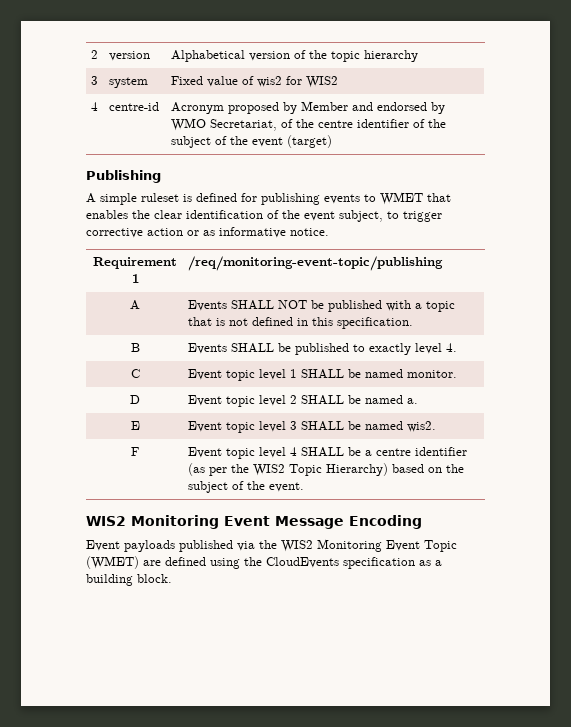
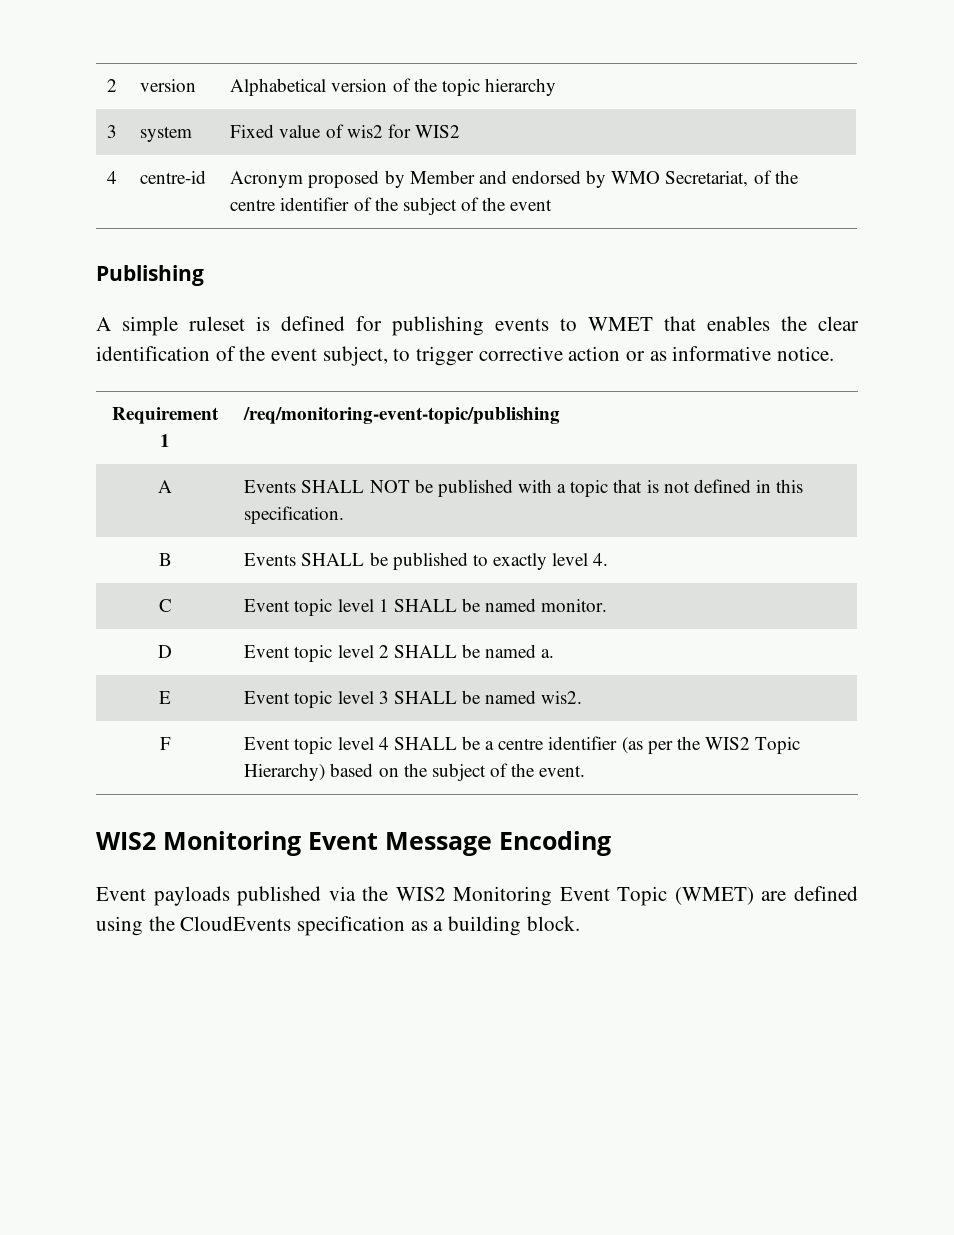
- 4 | centre-id | Acronym proposed by Member and endorsed by WMO Secretariat, of the centre identifier of the subject of the event (target)
+ 4 | centre-id | Acronym proposed by Member and endorsed by WMO Secretariat, of the centre identifier of the subject of the event

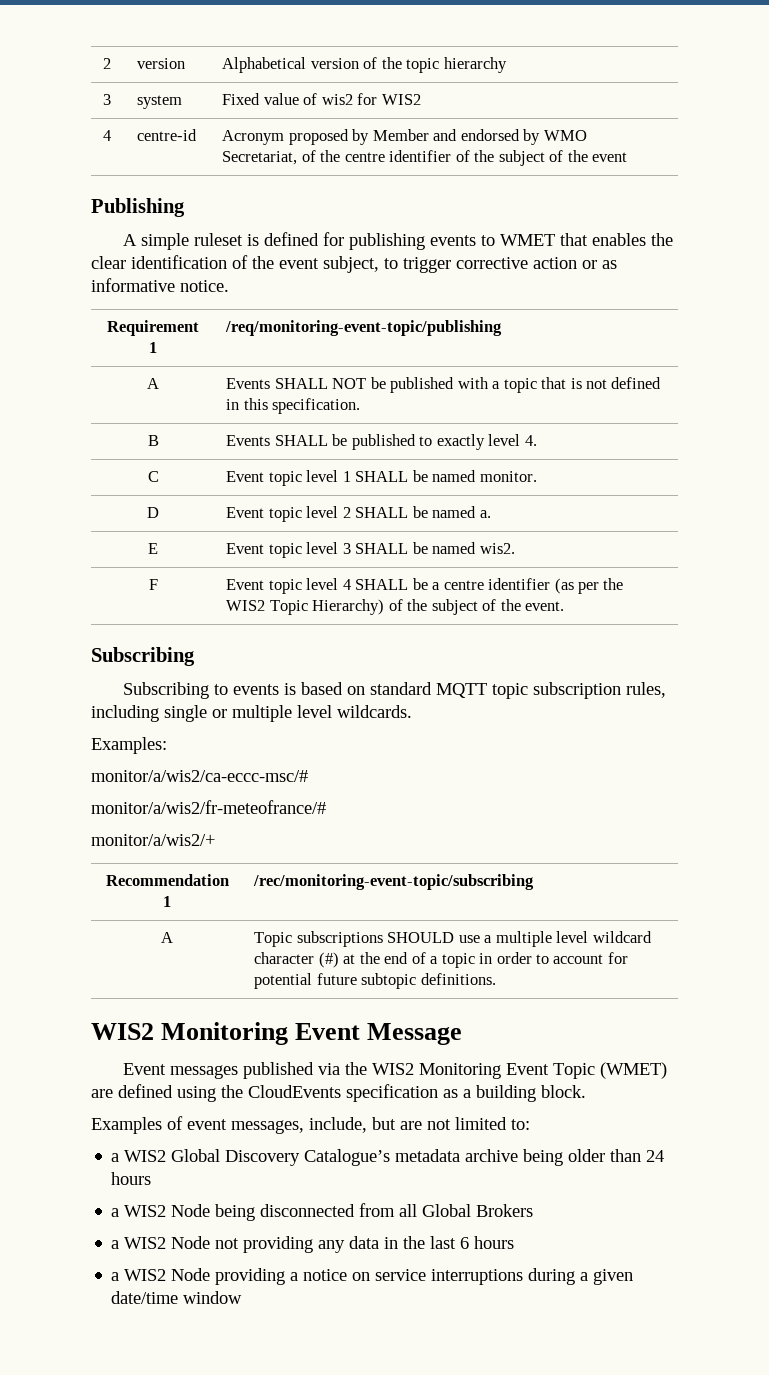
- F | Event topic level 4 SHALL be a centre identifier (as per the WIS2 Topic Hierarchy) based on the subject of the event.
+ F | Event topic level 4 SHALL be a centre identifier (as per the WIS2 Topic Hierarchy) of the subject of the event.
+ Subscribing
+ Subscribing to events is based on standard MQTT topic subscription rules, including single or multiple level wildcards.
+ Examples:
+ monitor/a/wis2/ca-eccc-msc/#
+ monitor/a/wis2/fr-meteofrance/#
+ monitor/a/wis2/+
+ Recommendation 1 | /rec/monitoring-event-topic/subscribing
+ A | Topic subscriptions SHOULD use a multiple level wildcard character (#) at the end of a topic in order to account for potential future subtopic definitions.
- WIS2 Monitoring Event Message Encoding
- Event payloads published via the WIS2 Monitoring Event Topic (WMET) are defined using the CloudEvents specification as a building block.
+ WIS2 Monitoring Event Message
+ Event messages published via the WIS2 Monitoring Event Topic (WMET) are defined using the CloudEvents specification as a building block.
+ Examples of event messages, include, but are not limited to:
+ a WIS2 Global Discovery Catalogue’s metadata archive being older than 24 hours
+ a WIS2 Node being disconnected from all Global Brokers
+ a WIS2 Node not providing any data in the last 6 hours
+ a WIS2 Node providing a notice on service interruptions during a given date/time window

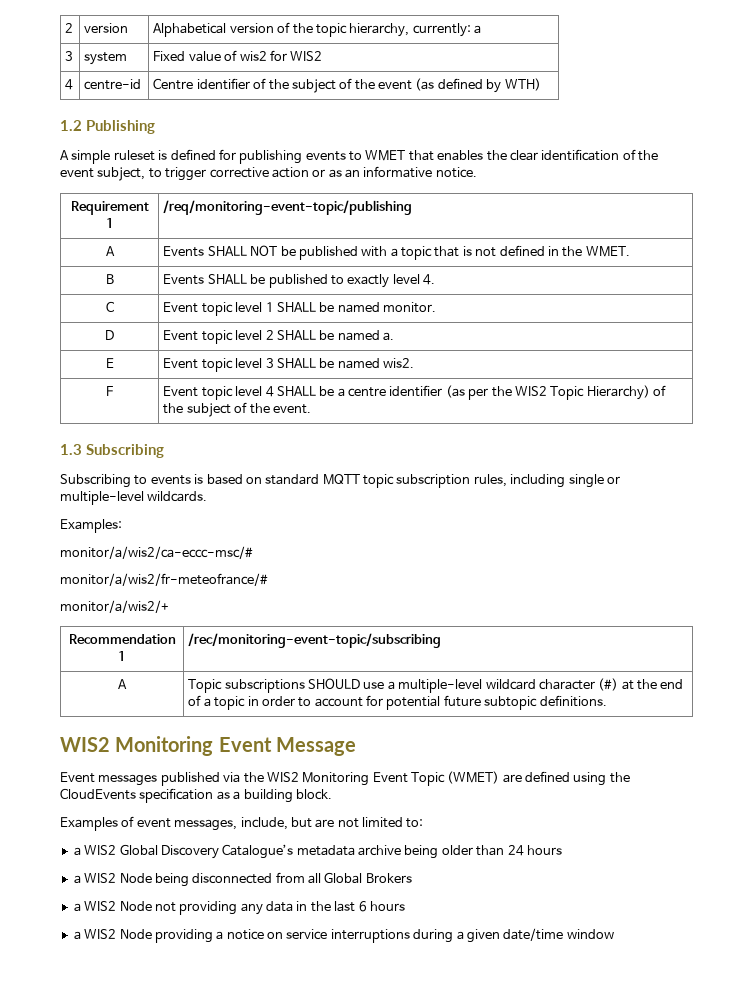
- 2 | version | Alphabetical version of the topic hierarchy
+ 2 | version | Alphabetical version of the topic hierarchy, currently: a
- 4 | centre-id | Acronym proposed by Member and endorsed by WMO Secretariat, of the centre identifier of the subject of the event
- Publishing
+ 4 | centre-id | Centre identifier of the subject of the event (as defined by WTH)
+ 1.2 Publishing
- A simple ruleset is defined for publishing events to WMET that enables the clear identification of the event subject, to trigger corrective action or as informative notice.
+ A simple ruleset is defined for publishing events to WMET that enables the clear identification of the event subject, to trigger corrective action or as an informative notice.
- A | Events SHALL NOT be published with a topic that is not defined in this specification.
+ A | Events SHALL NOT be published with a topic that is not defined in the WMET.
  F | Event topic level 4 SHALL be a centre identifier (as per the WIS2 Topic Hierarchy) of the subject of the event.
- Subscribing
+ 1.3 Subscribing
- Subscribing to events is based on standard MQTT topic subscription rules, including single or multiple level wildcards.
+ Subscribing to events is based on standard MQTT topic subscription rules, including single or multiple-level wildcards.
- A | Topic subscriptions SHOULD use a multiple level wildcard character (#) at the end of a topic in order to account for potential future subtopic definitions.
+ A | Topic subscriptions SHOULD use a multiple-level wildcard character (#) at the end of a topic in order to account for potential future subtopic definitions.

